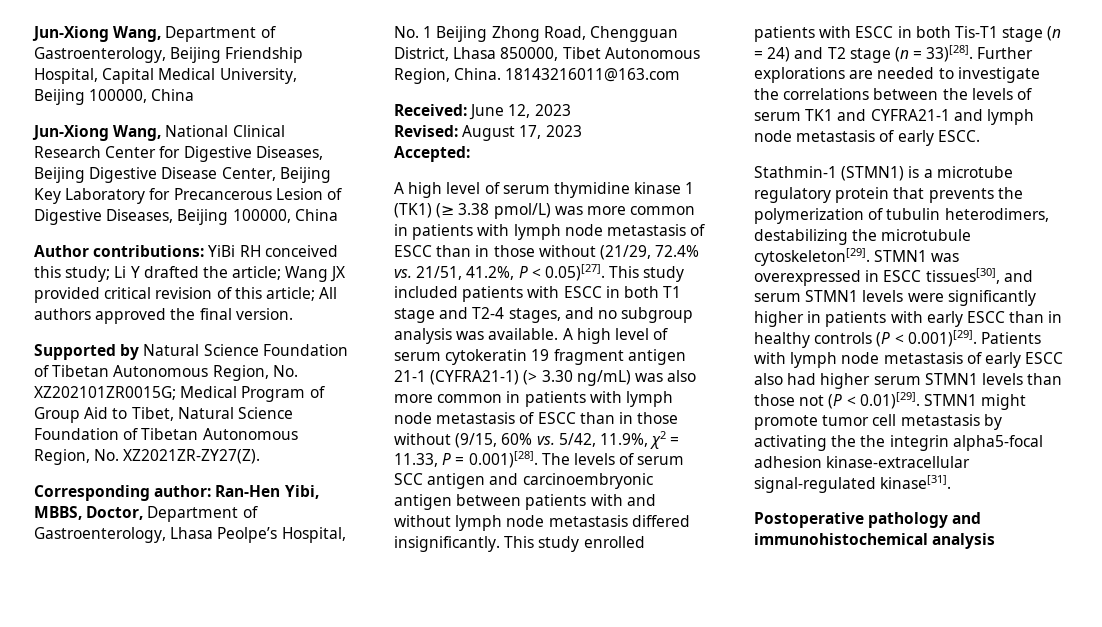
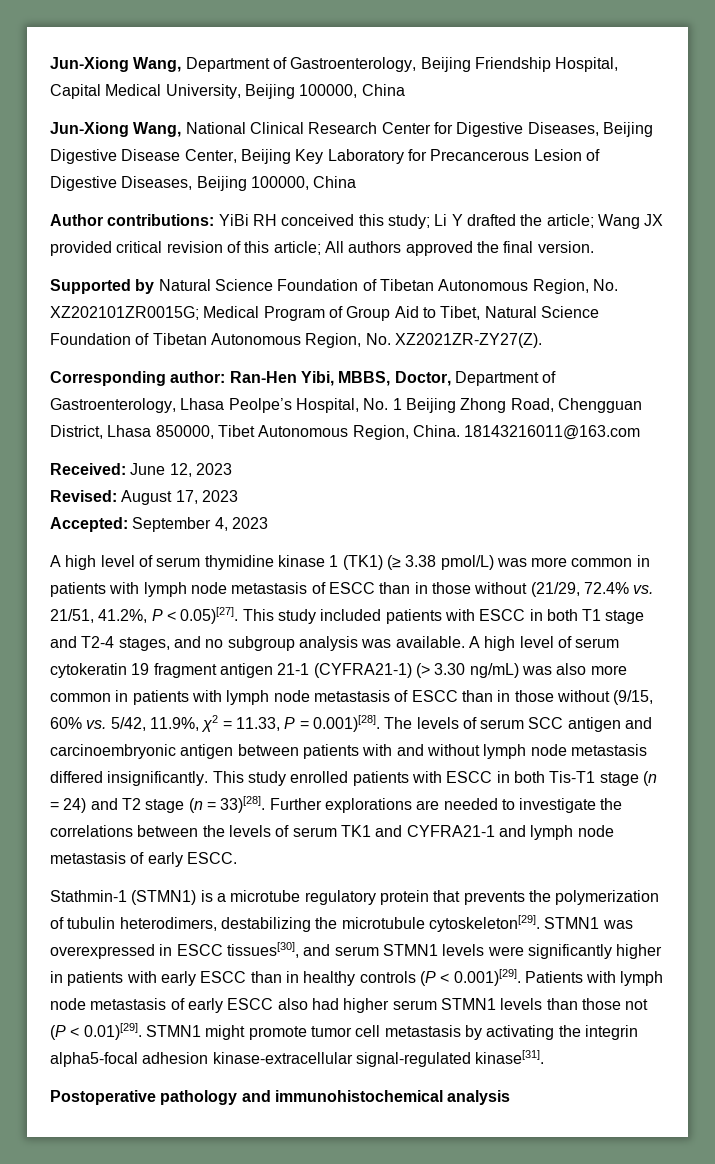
- Accepted:
+ Accepted: September 4, 2023
- STMN1 was overexpressed in ESCC tissues[30], and serum STMN1 levels were significantly higher in patients with early ESCC than in healthy controls (P < 0.001)[29]. Patients with lymph node metastasis of early ESCC also had higher serum STMN1 levels than those not (P < 0.01)[29]. STMN1 might promote tumor cell metastasis by activating the the integrin alpha5-focal adhesion kinase-extracellular signal-regulated kinase[31].
+ STMN1 was overexpressed in ESCC tissues[30], and serum STMN1 levels were significantly higher in patients with early ESCC than in healthy controls (P < 0.001)[29]. Patients with lymph node metastasis of early ESCC also had higher serum STMN1 levels than those not (P < 0.01)[29]. STMN1 might promote tumor cell metastasis by activating the integrin alpha5-focal adhesion kinase-extracellular signal-regulated kinase[31].

